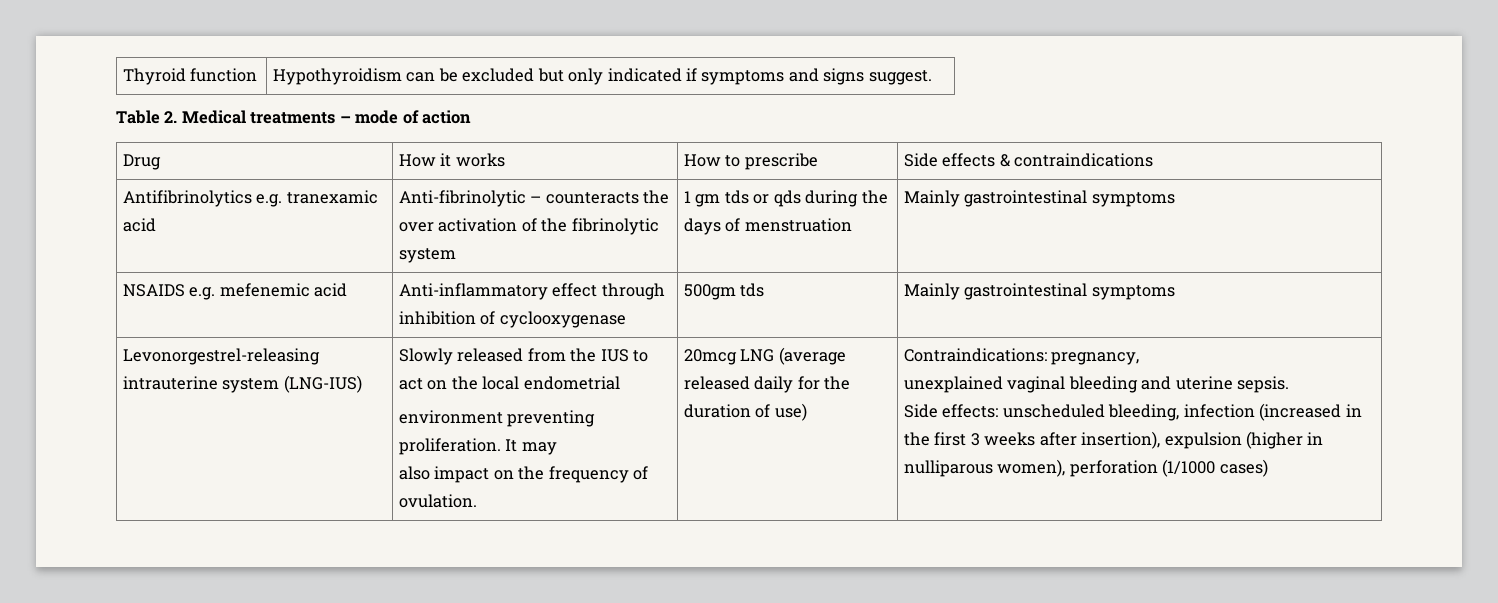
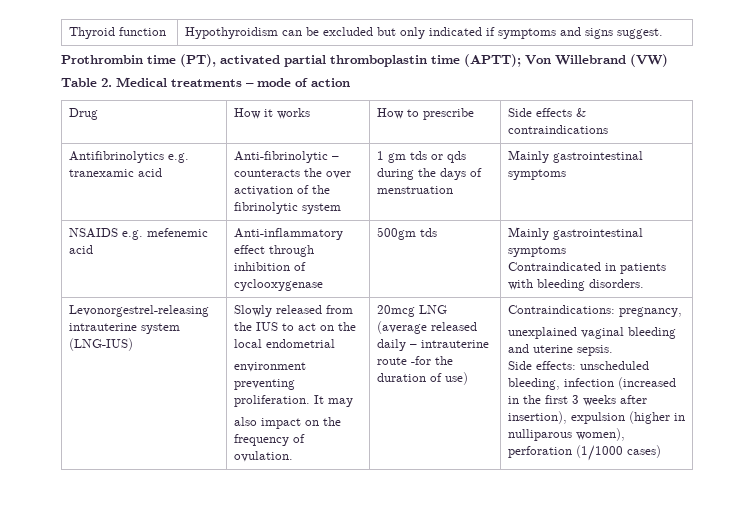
+ Prothrombin time (PT), activated partial thromboplastin time (APTT); Von Willebrand (VW)
  NSAIDS e.g. mefenemic acid | Anti-inflammatory effect through inhibition of cyclooxygenase | 500gm tds | Mainly gastrointestinal symptoms
+ Contraindicated in patients with bleeding disorders.
- 20mcg LNG (average released daily for the duration of use)
+ 20mcg LNG (average released daily – intrauterine route -for the duration of use)

